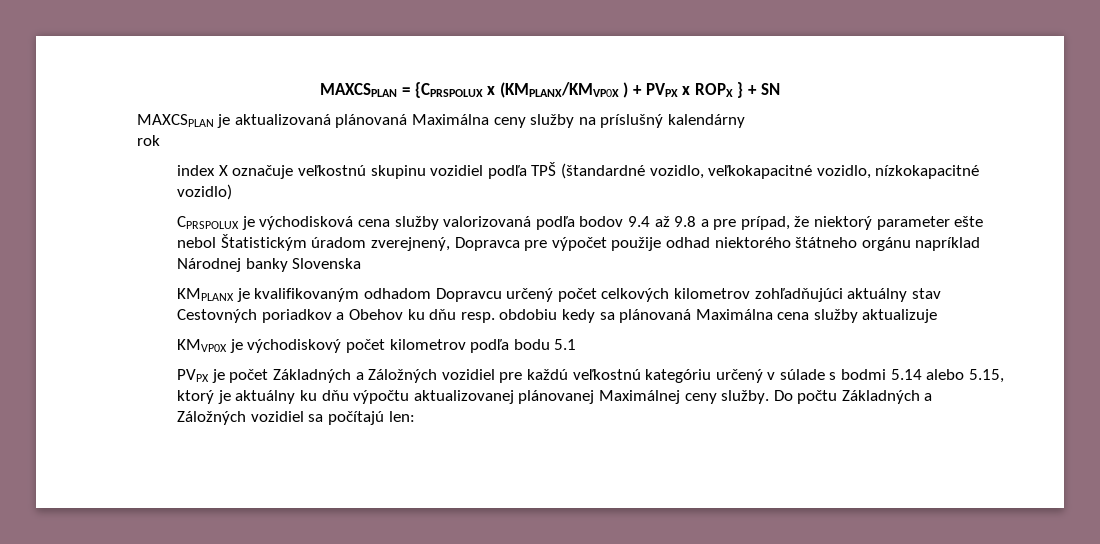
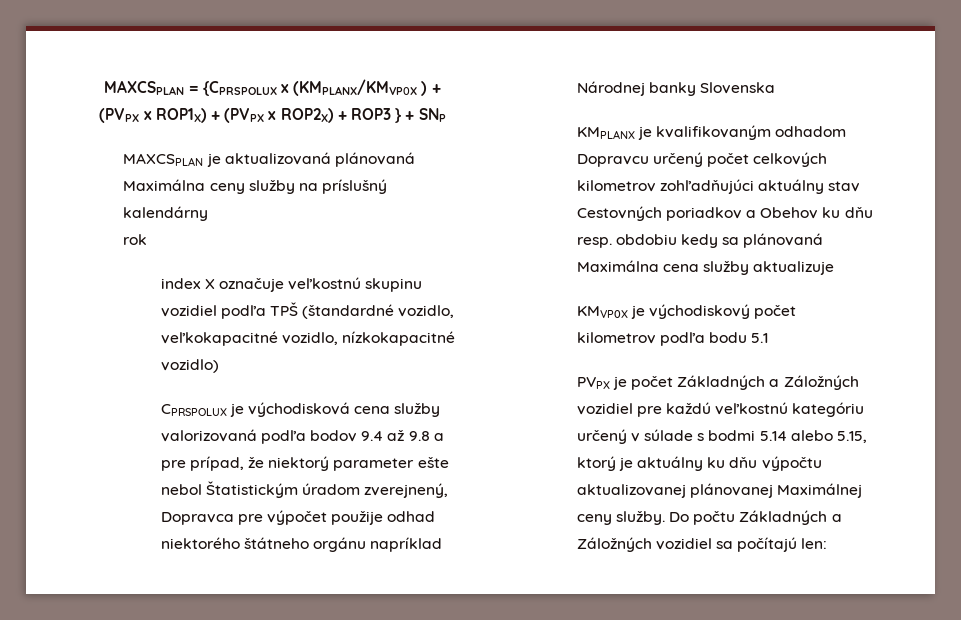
- MAXCSPLAN = {CPRSPOLUX x (KMPLANX/KMVP0X ) + PVPX x ROPX } + SN
+ MAXCSPLAN = {CPRSPOLUX x (KMPLANX/KMVP0X ) + (PVPX x ROP1X) + (PVPX x ROP2X) + ROP3 } + SNP

